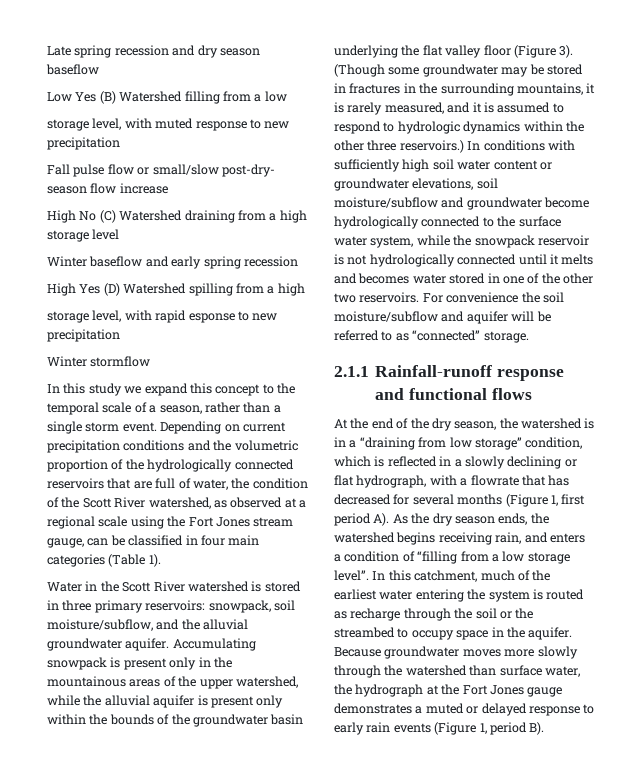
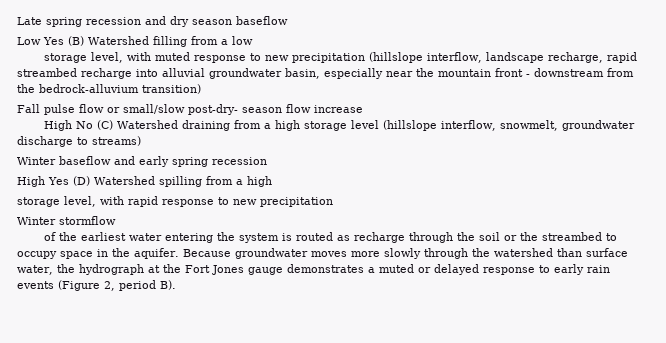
- storage level, with muted response to new precipitation
+ storage level, with muted response to new precipitation (hillslope interflow, landscape recharge, rapid streambed recharge into alluvial groundwater basin, especially near the mountain front - downstream from the bedrock-alluvium transition)
- High No (C) Watershed draining from a high storage level
+ High No (C) Watershed draining from a high storage level (hillslope interflow, snowmelt, groundwater discharge to streams)
- storage level, with rapid esponse to new precipitation
+ storage level, with rapid response to new precipitation
- In this study we expand this concept to the temporal scale of a season, rather than a single storm event. Depending on current precipitation conditions and the volumetric proportion of the hydrologically connected reservoirs that are full of water, the condition of the Scott River watershed, as observed at a regional scale using the Fort Jones stream gauge, can be classified in four main categories (Table 1).
- Water in the Scott River watershed is stored in three primary reservoirs: snowpack, soil moisture/subflow, and the alluvial groundwater aquifer. Accumulating snowpack is present only in the mountainous areas of the upper watershed, while the alluvial aquifer is present only within the bounds of the groundwater basin underlying the flat valley floor (Figure 3). (Though some groundwater may be stored in fractures in the surrounding mountains, it is rarely measured, and it is assumed to respond to hydrologic dynamics within the other three reservoirs.) In conditions with sufficiently high soil water content or groundwater elevations, soil moisture/subflow and groundwater become hydrologically connected to the surface water system, while the snowpack reservoir is not hydrologically connected until it melts and becomes water stored in one of the other two reservoirs. For convenience the soil moisture/subflow and aquifer will be referred to as “connected” storage.
- 2.1.1 Rainfall-runoff response and functional flows
- At the end of the dry season, the watershed is in a “draining from low storage” condition, which is reflected in a slowly declining or flat hydrograph, with a flowrate that has decreased for several months (Figure 1, first period A). As the dry season ends, the watershed begins receiving rain, and enters a condition of “filling from a low storage level”. In this catchment, much of the earliest water entering the system is routed as recharge through the soil or the streambed to occupy space in the aquifer.
+ of the earliest water entering the system is routed as recharge through the soil or the streambed to occupy space in the aquifer.
- Because groundwater moves more slowly through the watershed than surface water, the hydrograph at the Fort Jones gauge demonstrates a muted or delayed response to early rain events (Figure 1, period B).
+ Because groundwater moves more slowly through the watershed than surface water, the hydrograph at the Fort Jones gauge demonstrates a muted or delayed response to early rain events (Figure 2, period B).

